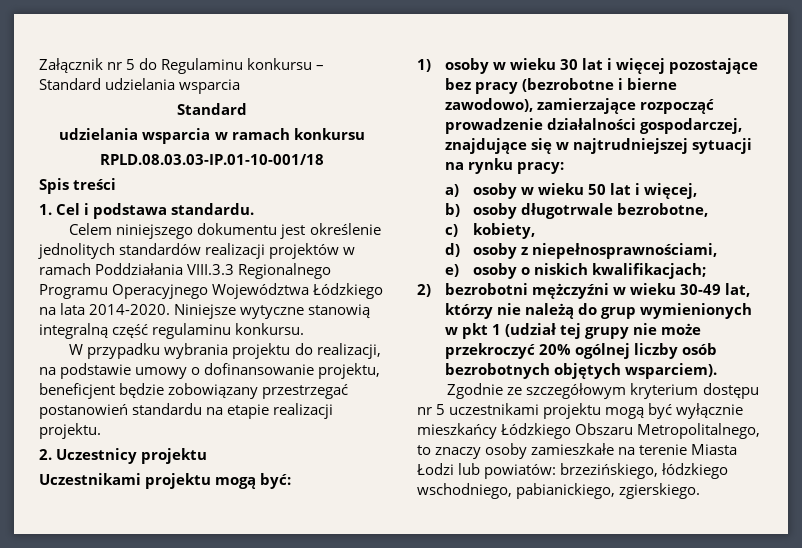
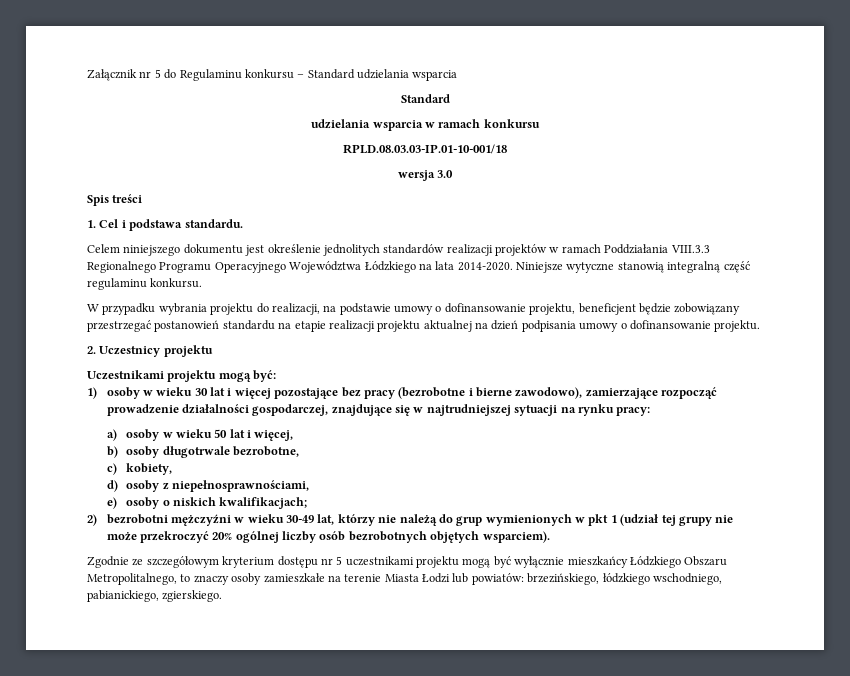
+ wersja 3.0
- W przypadku wybrania projektu do realizacji, na podstawie umowy o dofinansowanie projektu, beneficjent będzie zobowiązany przestrzegać postanowień standardu na etapie realizacji projektu.
+ W przypadku wybrania projektu do realizacji, na podstawie umowy o dofinansowanie projektu, beneficjent będzie zobowiązany przestrzegać postanowień standardu na etapie realizacji projektu aktualnej na dzień podpisania umowy o dofinansowanie projektu.

